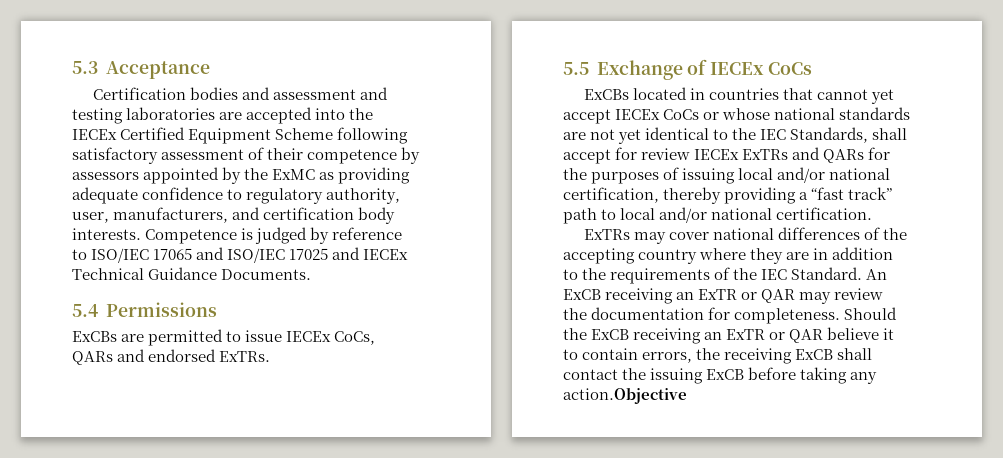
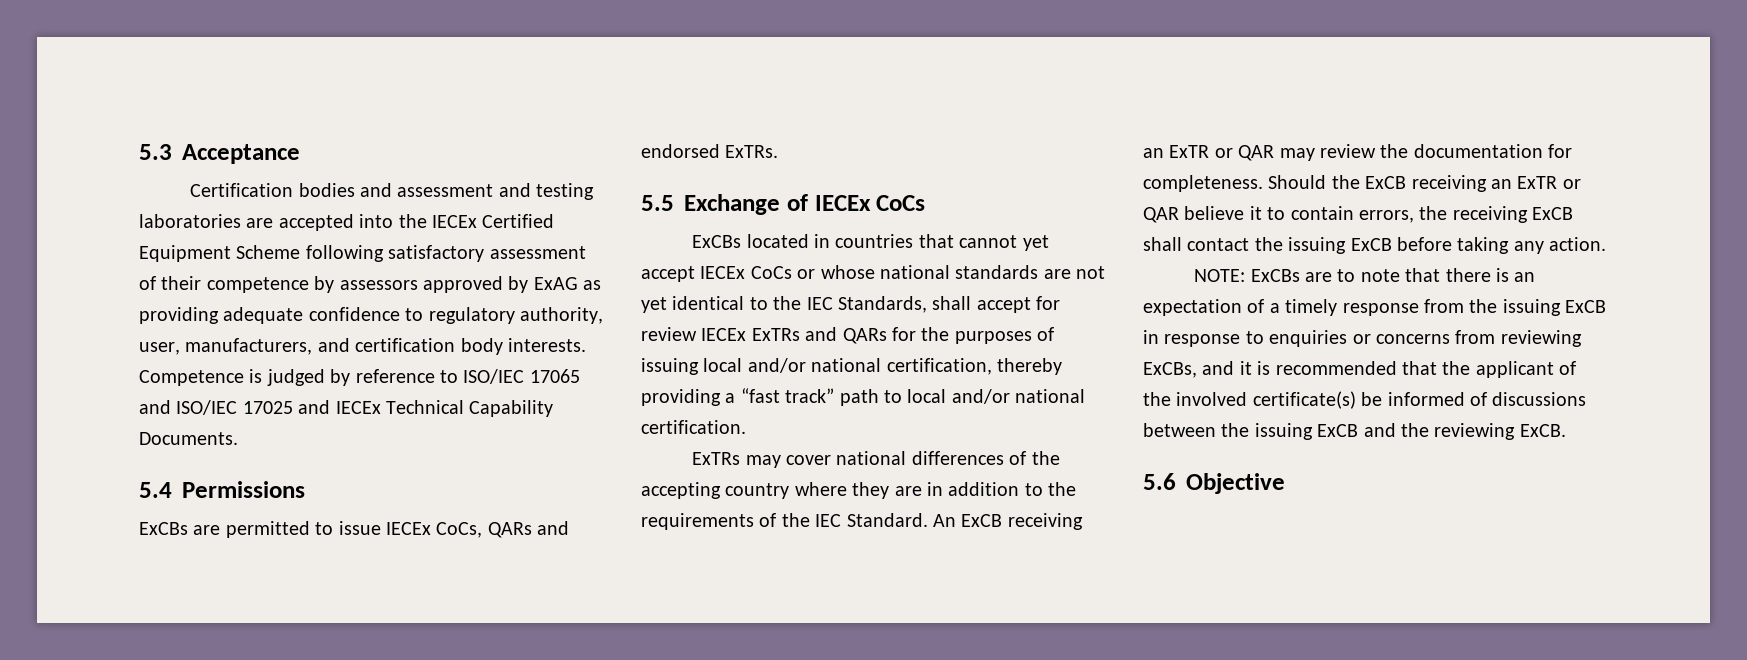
- Certification bodies and assessment and testing laboratories are accepted into the IECEx Certified Equipment Scheme following satisfactory assessment of their competence by assessors appointed by the ExMC as providing adequate confidence to regulatory authority, user, manufacturers, and certification body interests.
+ Certification bodies and assessment and testing laboratories are accepted into the IECEx Certified Equipment Scheme following satisfactory assessment of their competence by assessors approved by ExAG as providing adequate confidence to regulatory authority, user, manufacturers, and certification body interests.
- Competence is judged by reference to ISO/IEC 17065 and ISO/IEC 17025 and IECEx Technical Guidance Documents.
+ Competence is judged by reference to ISO/IEC 17065 and ISO/IEC 17025 and IECEx Technical Capability Documents.
- Should the ExCB receiving an ExTR or QAR believe it to contain errors, the receiving ExCB shall contact the issuing ExCB before taking any action.Objective
+ Should the ExCB receiving an ExTR or QAR believe it to contain errors, the receiving ExCB shall contact the issuing ExCB before taking any action.
+ NOTE: ExCBs are to note that there is an expectation of a timely response from the issuing ExCB in response to enquiries or concerns from reviewing ExCBs, and it is recommended that the applicant of the involved certificate(s) be informed of discussions between the issuing ExCB and the reviewing ExCB.
+ 5.6 Objective

